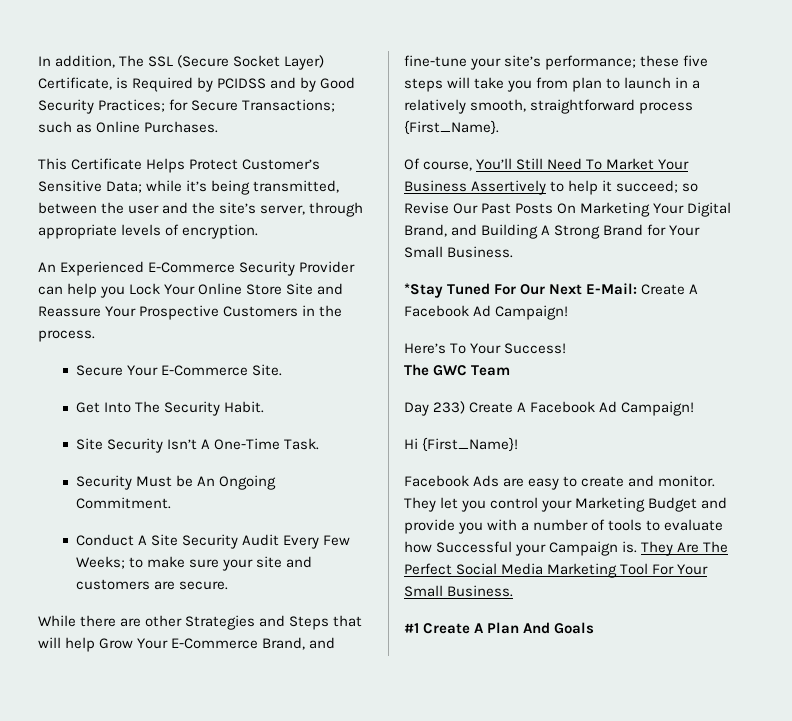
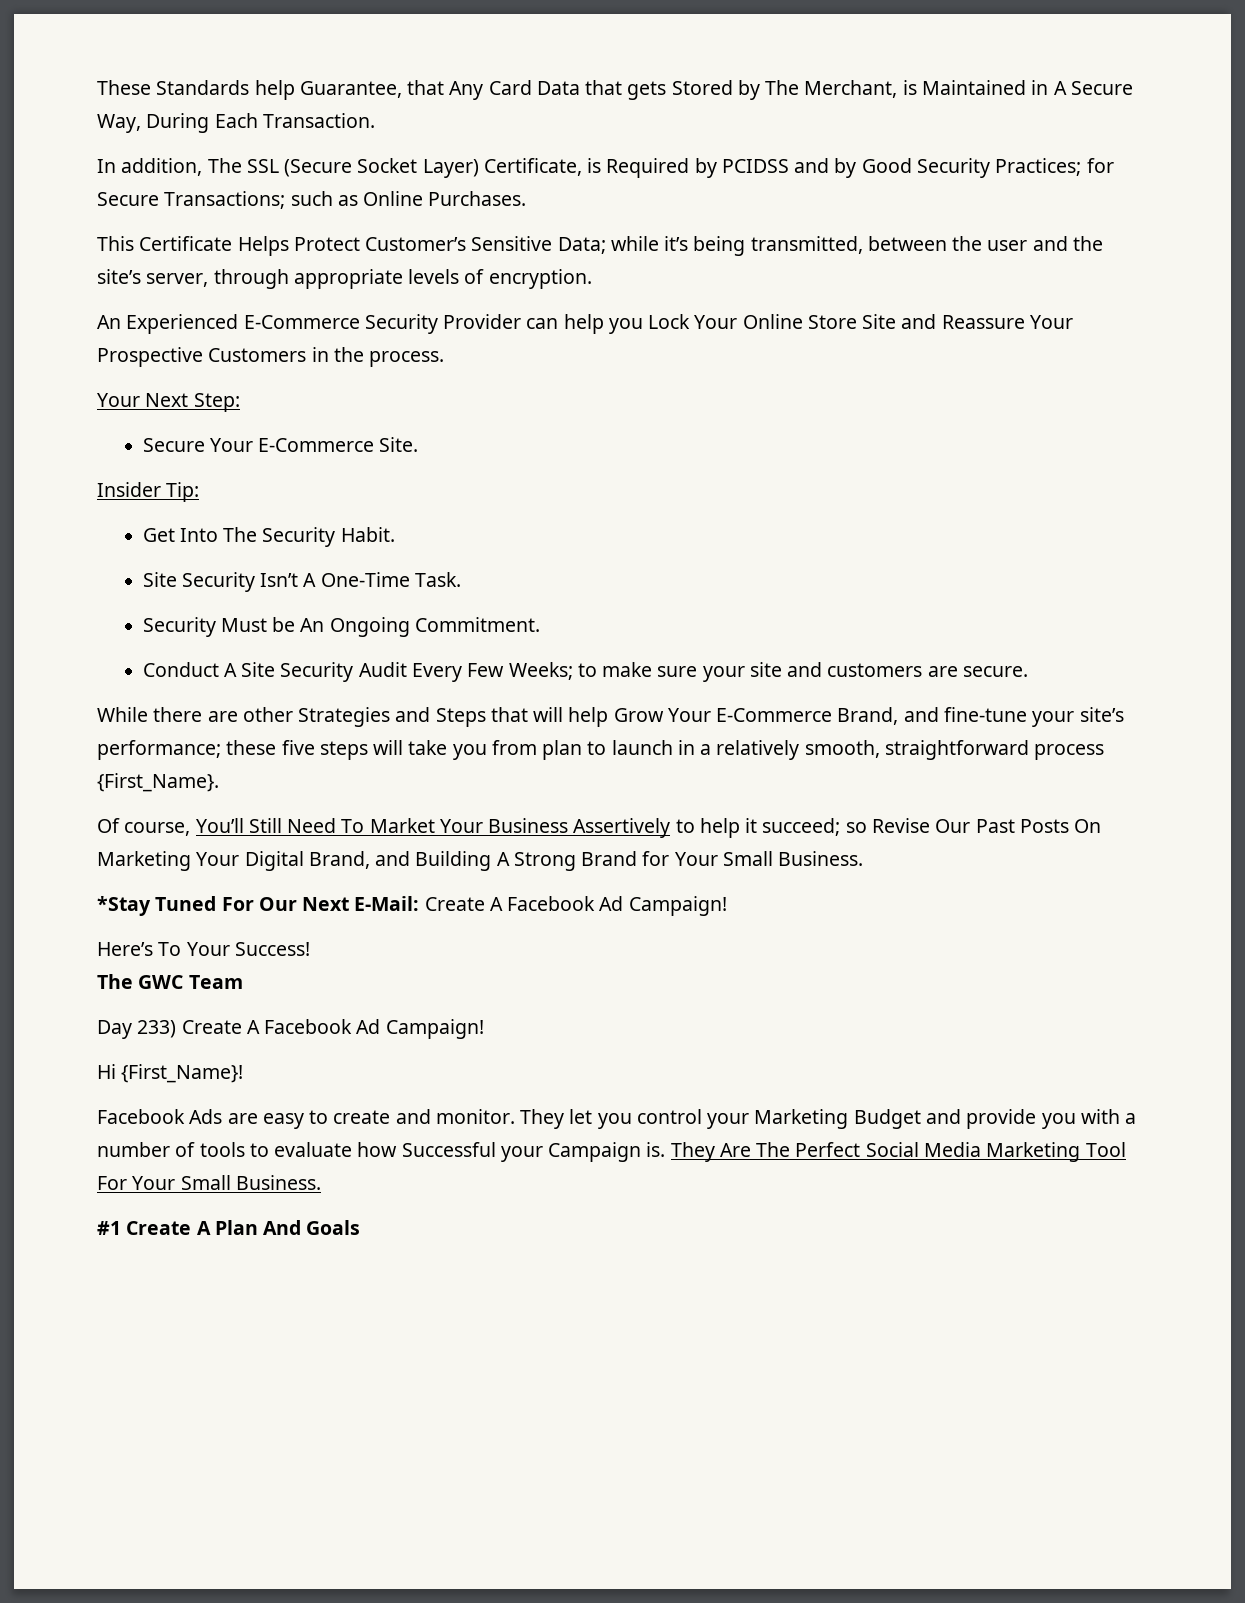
+ These Standards help Guarantee, that Any Card Data that gets Stored by The Merchant, is Maintained in A Secure Way, During Each Transaction.
+ Your Next Step:
+ Insider Tip:

